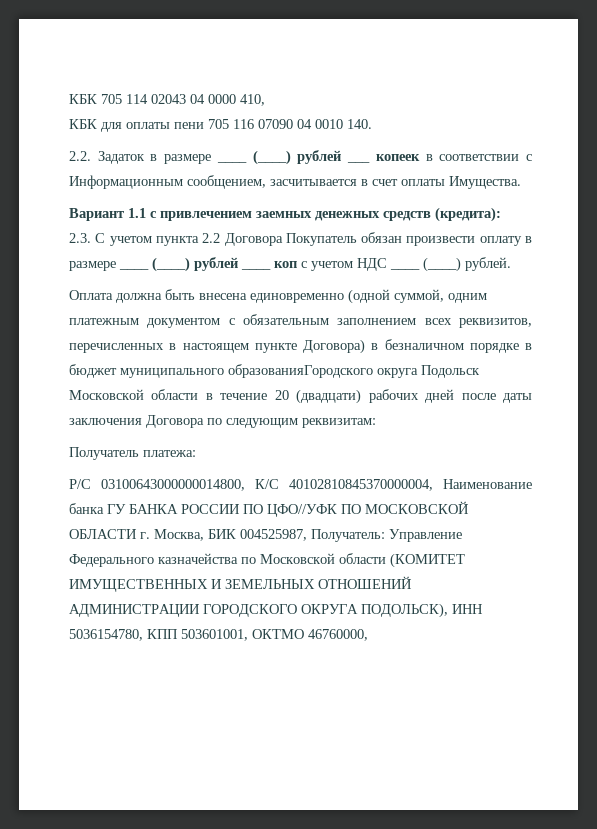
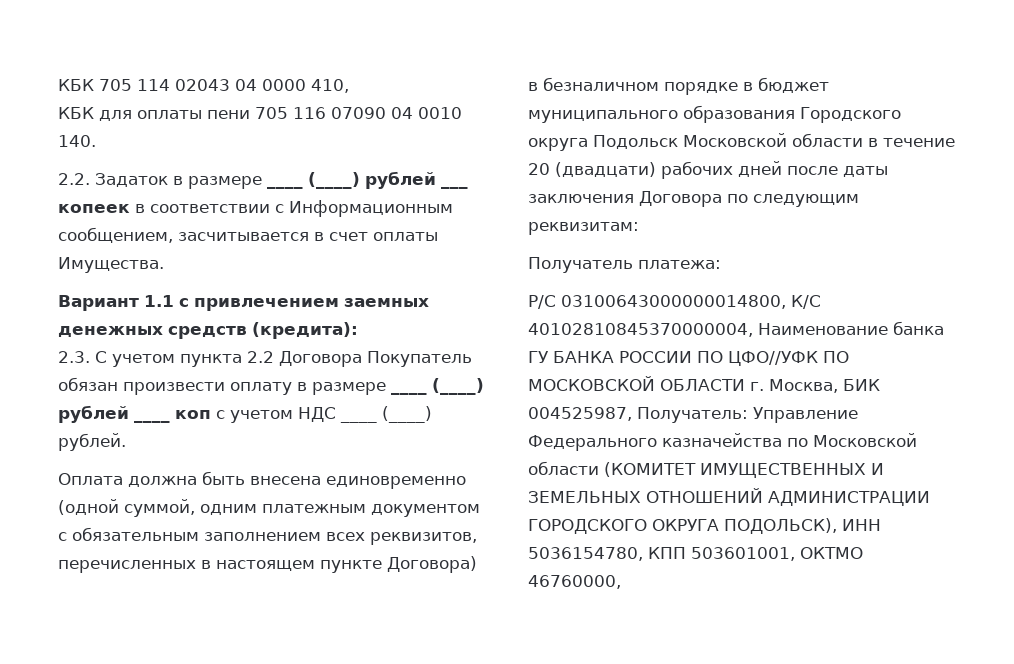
- Оплата должна быть внесена единовременно (одной суммой, одним платежным документом с обязательным заполнением всех реквизитов, перечисленных в настоящем пункте Договора) в безналичном порядке в бюджет муниципального образованияГородского округа Подольск Московской области в течение 20 (двадцати) рабочих дней после даты заключения Договора по следующим реквизитам:
+ Оплата должна быть внесена единовременно (одной суммой, одним платежным документом с обязательным заполнением всех реквизитов, перечисленных в настоящем пункте Договора) в безналичном порядке в бюджет муниципального образования Городского округа Подольск Московской области в течение 20 (двадцати) рабочих дней после даты заключения Договора по следующим реквизитам:

